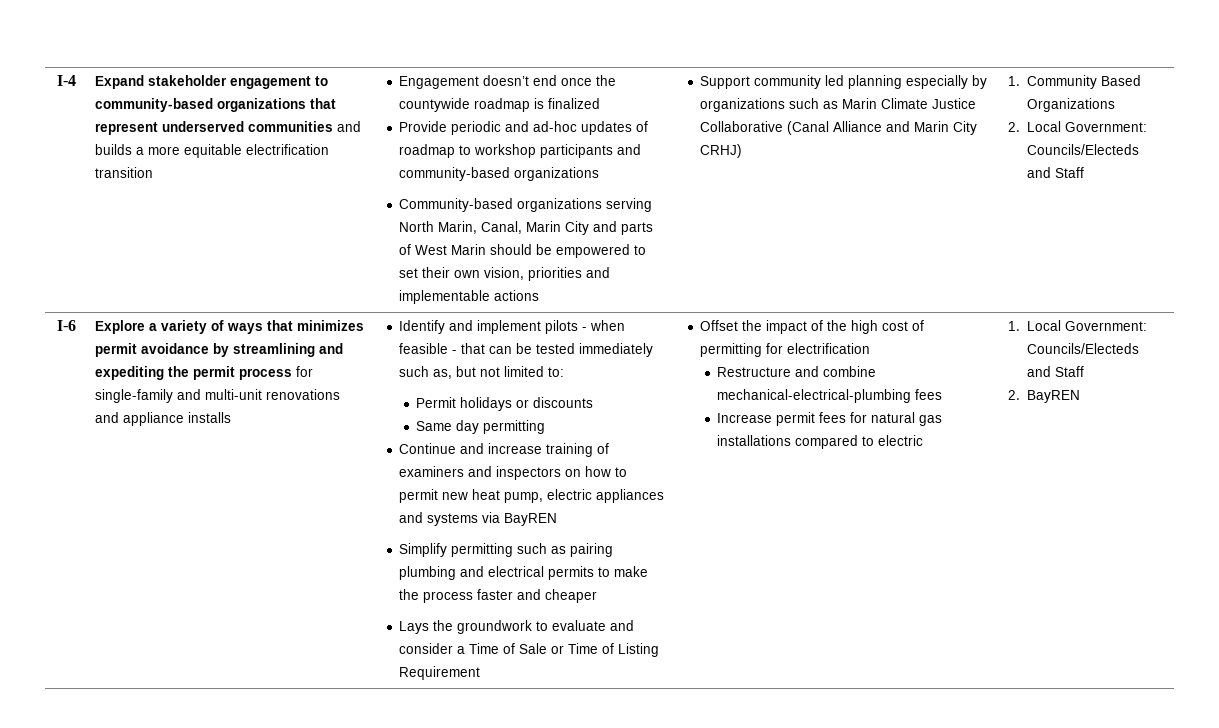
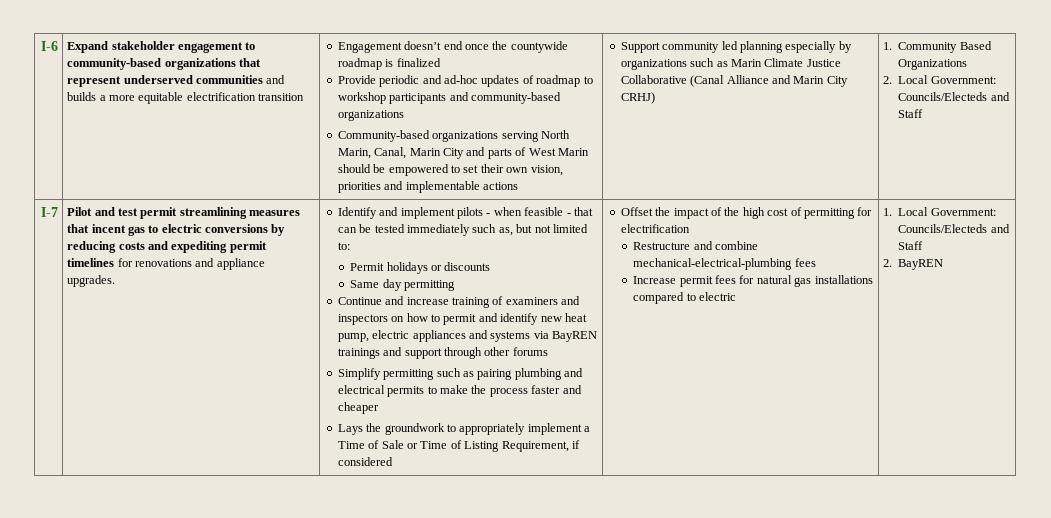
- I-4
+ I-6
- I-6 | Explore a variety of ways that minimizes permit avoidance by streamlining and expediting the permit process for single-family and multi-unit renovations and appliance installs
+ I-7 | Pilot and test permit streamlining measures that incent gas to electric conversions by reducing costs and expediting permit timelines for renovations and appliance upgrades.
- Continue and increase training of examiners and inspectors on how to permit new heat pump, electric appliances and systems via BayREN
+ Continue and increase training of examiners and inspectors on how to permit and identify new heat pump, electric appliances and systems via BayREN trainings and support through other forums
- Lays the groundwork to evaluate and consider a Time of Sale or Time of Listing Requirement
+ Lays the groundwork to appropriately implement a Time of Sale or Time of Listing Requirement, if considered

